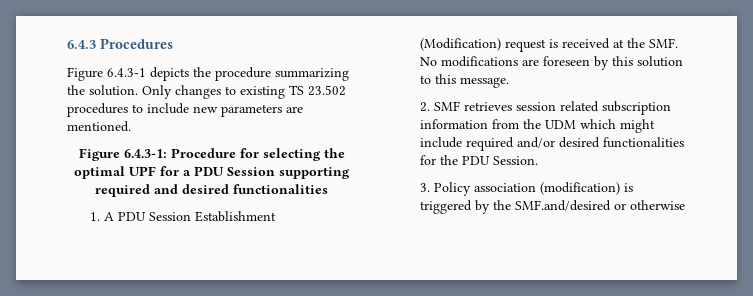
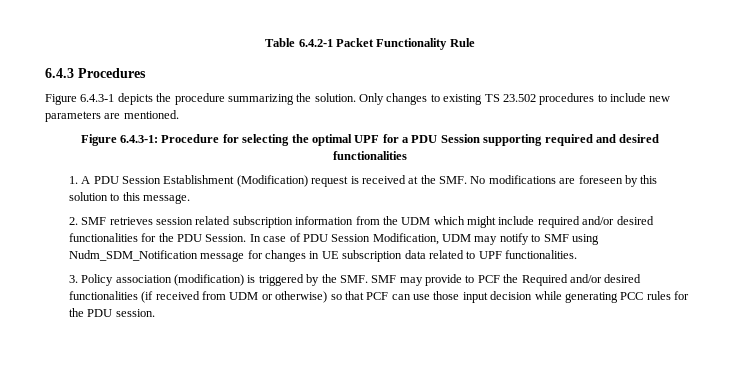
+ Table 6.4.2-1 Packet Functionality Rule
+ In case of PDU Session Modification, UDM may notify to SMF using Nudm_SDM_Notification message for changes in UE subscription data related to UPF functionalities.
- 3. Policy association (modification) is triggered by the SMF.and/desired or otherwise
+ 3. Policy association (modification) is triggered by the SMF. SMF may provide to PCF the Required and/or desired functionalities (if received from UDM or otherwise) so that PCF can use those input decision while generating PCC rules for the PDU session.

